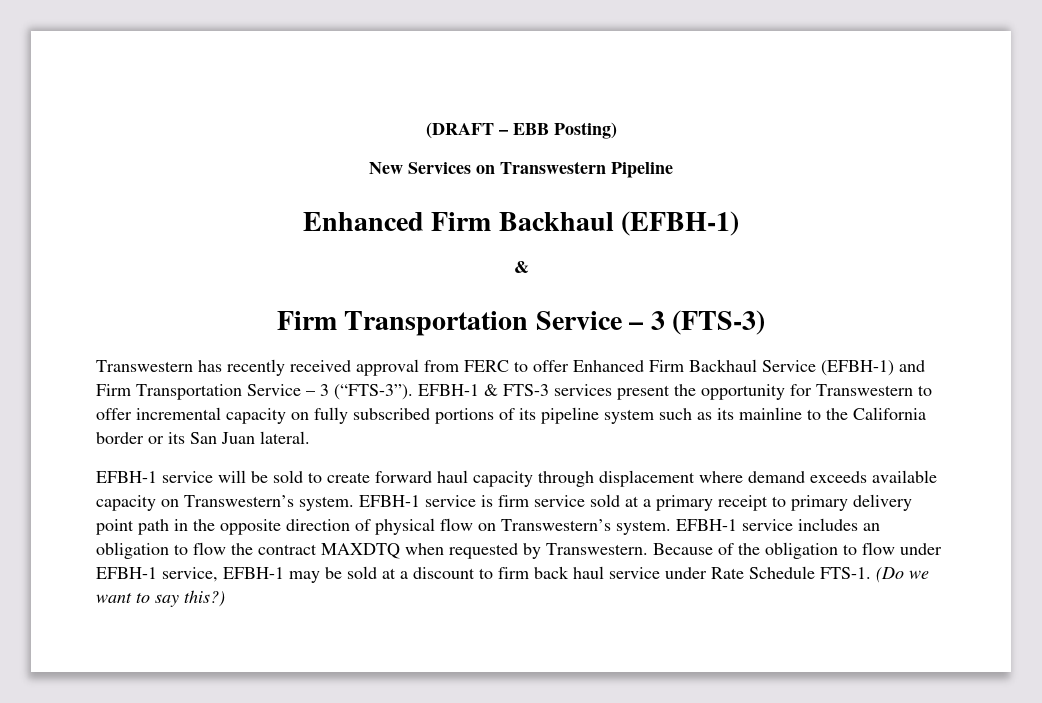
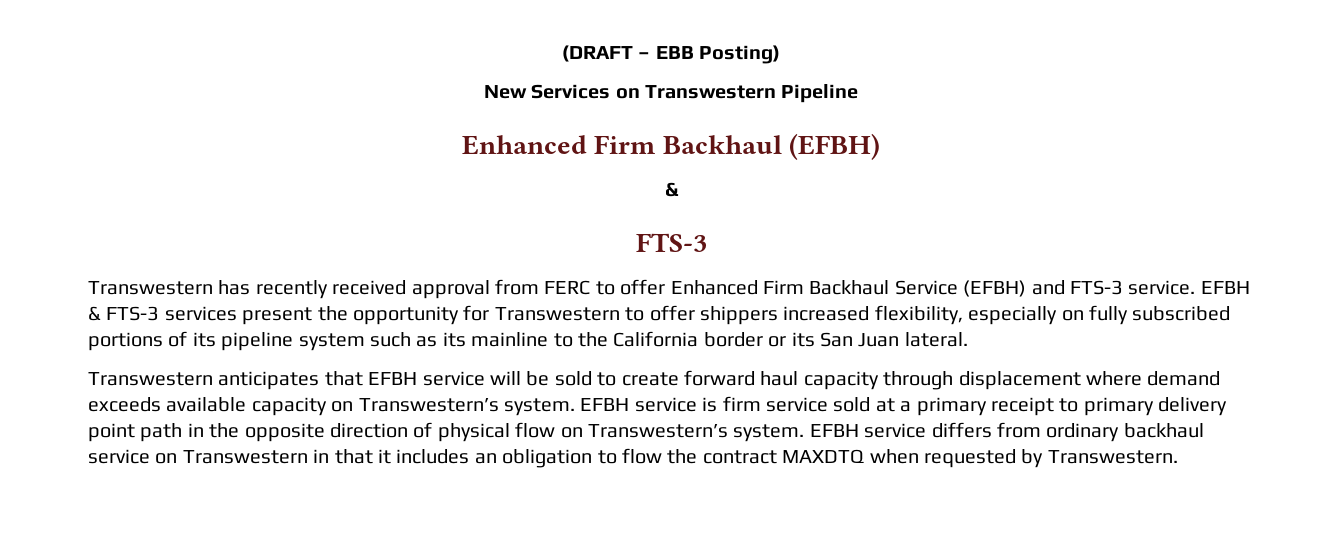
- Enhanced Firm Backhaul (EFBH-1)
+ Enhanced Firm Backhaul (EFBH)
  &
- Firm Transportation Service – 3 (FTS-3)
+ FTS-3
- Transwestern has recently received approval from FERC to offer Enhanced Firm Backhaul Service (EFBH-1) and Firm Transportation Service – 3 (“FTS-3”). EFBH-1 & FTS-3 services present the opportunity for Transwestern to offer incremental capacity on fully subscribed portions of its pipeline system such as its mainline to the California border or its San Juan lateral.
+ Transwestern has recently received approval from FERC to offer Enhanced Firm Backhaul Service (EFBH) and FTS-3 service. EFBH & FTS-3 services present the opportunity for Transwestern to offer shippers increased flexibility, especially on fully subscribed portions of its pipeline system such as its mainline to the California border or its San Juan lateral.
- EFBH-1 service will be sold to create forward haul capacity through displacement where demand exceeds available capacity on Transwestern’s system.
+ Transwestern anticipates that EFBH service will be sold to create forward haul capacity through displacement where demand exceeds available capacity on Transwestern’s system.
- EFBH-1 service is firm service sold at a primary receipt to primary delivery point path in the opposite direction of physical flow on Transwestern’s system.
+ EFBH service is firm service sold at a primary receipt to primary delivery point path in the opposite direction of physical flow on Transwestern’s system.
- EFBH-1 service includes an obligation to flow the contract MAXDTQ when requested by Transwestern. Because of the obligation to flow under EFBH-1 service, EFBH-1 may be sold at a discount to firm back haul service under Rate Schedule FTS-1. (Do we want to say this?)
+ EFBH service differs from ordinary backhaul service on Transwestern in that it includes an obligation to flow the contract MAXDTQ when requested by Transwestern.

